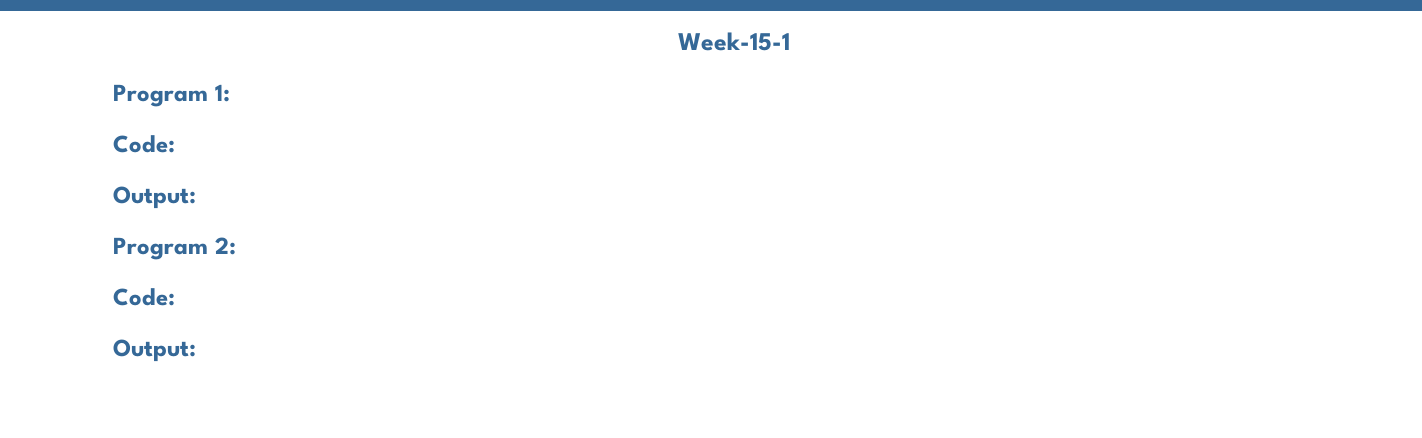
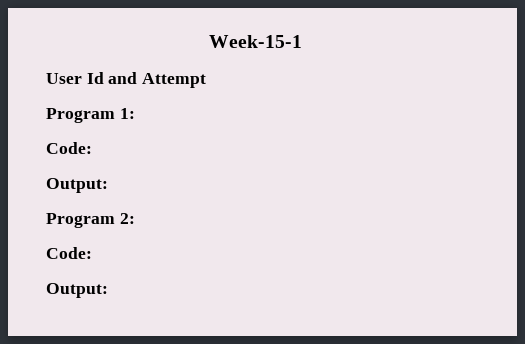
+ User Id and Attempt

